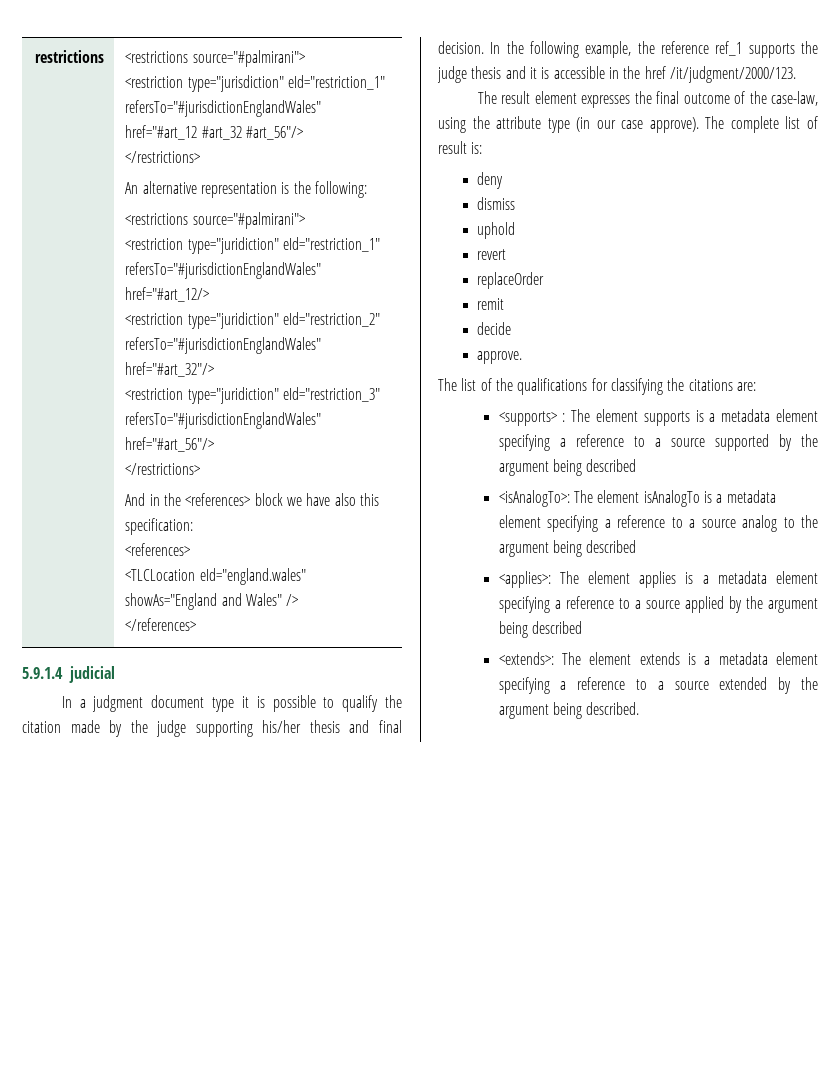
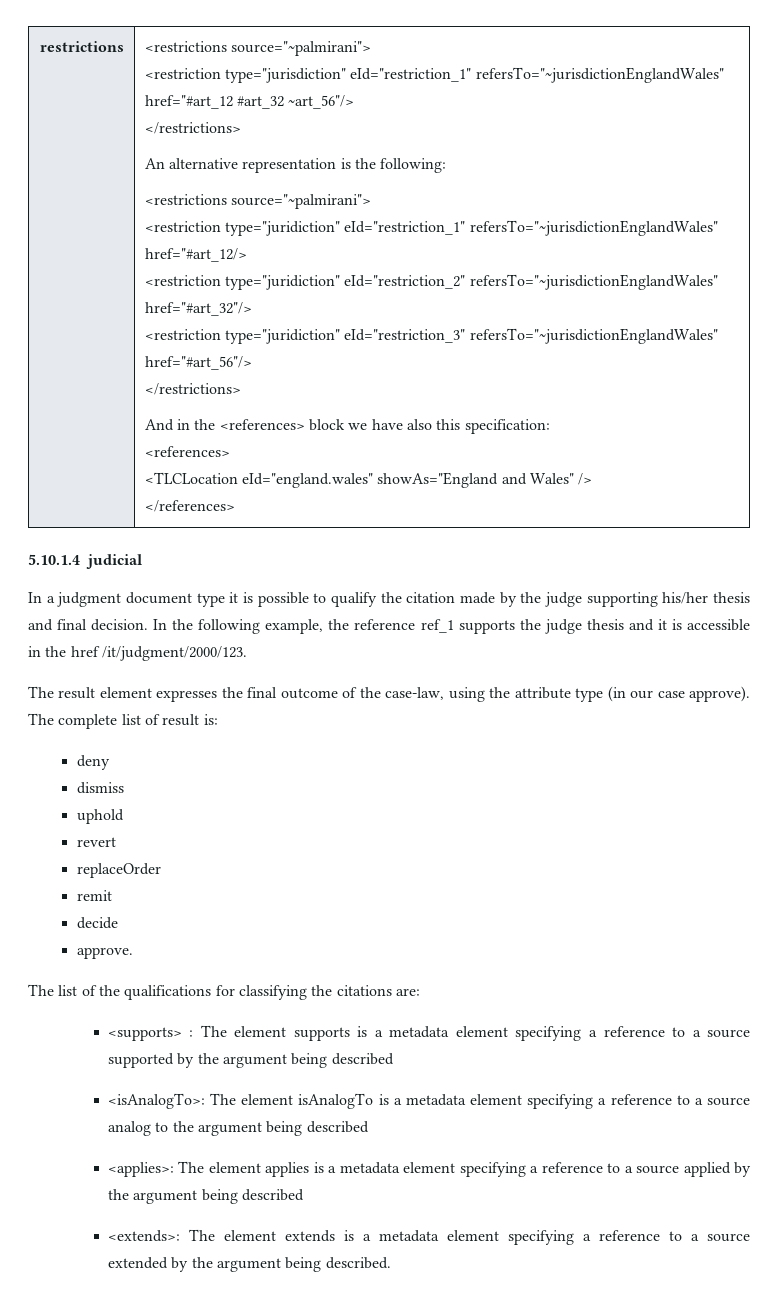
- restrictions | <restrictions source="#palmirani">
+ restrictions | <restrictions source="~palmirani">
- <restriction type="jurisdiction" eId="restriction_1" refersTo="#jurisdictionEnglandWales" href="#art_12 #art_32 #art_56"/>
+ <restriction type="jurisdiction" eId="restriction_1" refersTo="~jurisdictionEnglandWales" href="#art_12 #art_32 ~art_56"/>
  An alternative representation is the following:
- <restrictions source="#palmirani">
+ <restrictions source="~palmirani">
- <restriction type="juridiction" eId="restriction_1" refersTo="#jurisdictionEnglandWales" href="#art_12/>
+ <restriction type="juridiction" eId="restriction_1" refersTo="~jurisdictionEnglandWales" href="#art_12/>
- <restriction type="juridiction" eId="restriction_2" refersTo="#jurisdictionEnglandWales" href="#art_32"/>
+ <restriction type="juridiction" eId="restriction_2" refersTo="~jurisdictionEnglandWales" href="#art_32"/>
- <restriction type="juridiction" eId="restriction_3" refersTo="#jurisdictionEnglandWales" href="#art_56"/>
+ <restriction type="juridiction" eId="restriction_3" refersTo="~jurisdictionEnglandWales" href="#art_56"/>
- 5.9.1.4 judicial
+ 5.10.1.4 judicial

